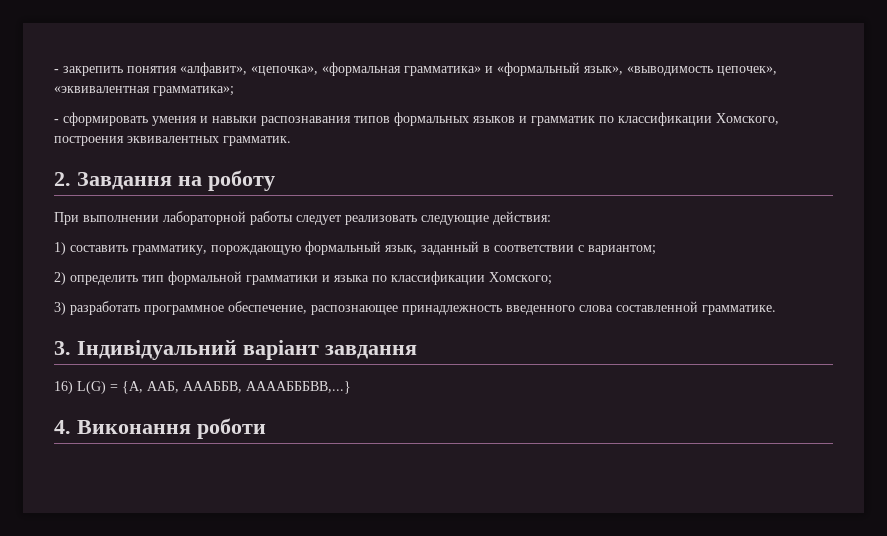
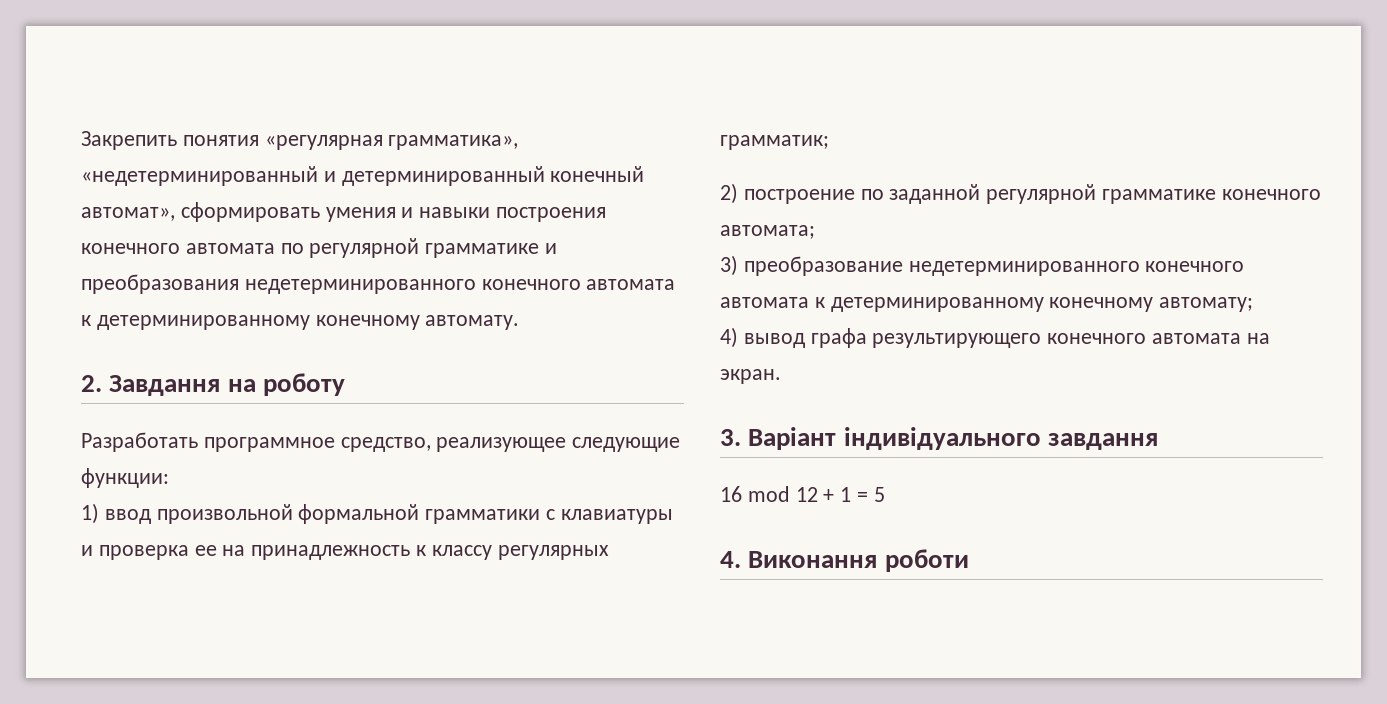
- - закрепить понятия «алфавит», «цепочка», «формальная грамматика» и «формальный язык», «выводимость цепочек», «эквивалентная грамматика»;
- - сформировать умения и навыки распознавания типов формальных языков и грамматик по классификации Хомского, построения эквивалентных грамматик.
+ Закрепить понятия «регулярная грамматика», «недетерминированный и детерминированный конечный автомат», сформировать умения и навыки построения конечного автомата по регулярной грамматике и преобразования недетерминированного конечного автомата к детерминированному конечному автомату.
  2. Завдання на роботу
- При выполнении лабораторной работы следует реализовать следующие действия:
- 1) составить грамматику, порождающую формальный язык, заданный в соответствии с вариантом;
- 2) определить тип формальной грамматики и языка по классификации Хомского;
- 3) разработать программное обеспечение, распознающее принадлежность введенного слова составленной грамматике.
+ Разработать программное средство, реализующее следующие функции:
+ 1) ввод произвольной формальной грамматики с клавиатуры и проверка ее на принадлежность к классу регулярных грамматик;
+ 2) построение по заданной регулярной грамматике конечного автомата;
+ 3) преобразование недетерминированного конечного автомата к детерминированному конечному автомату;
+ 4) вывод графа результирующего конечного автомата на экран.
- 3. Індивідуальний варіант завдання
+ 3. Варіант індивідуального завдання
- 16) L(G) = {А, ААБ, АААББВ, ААААБББВВ,...}
+ 16 mod 12 + 1 = 5

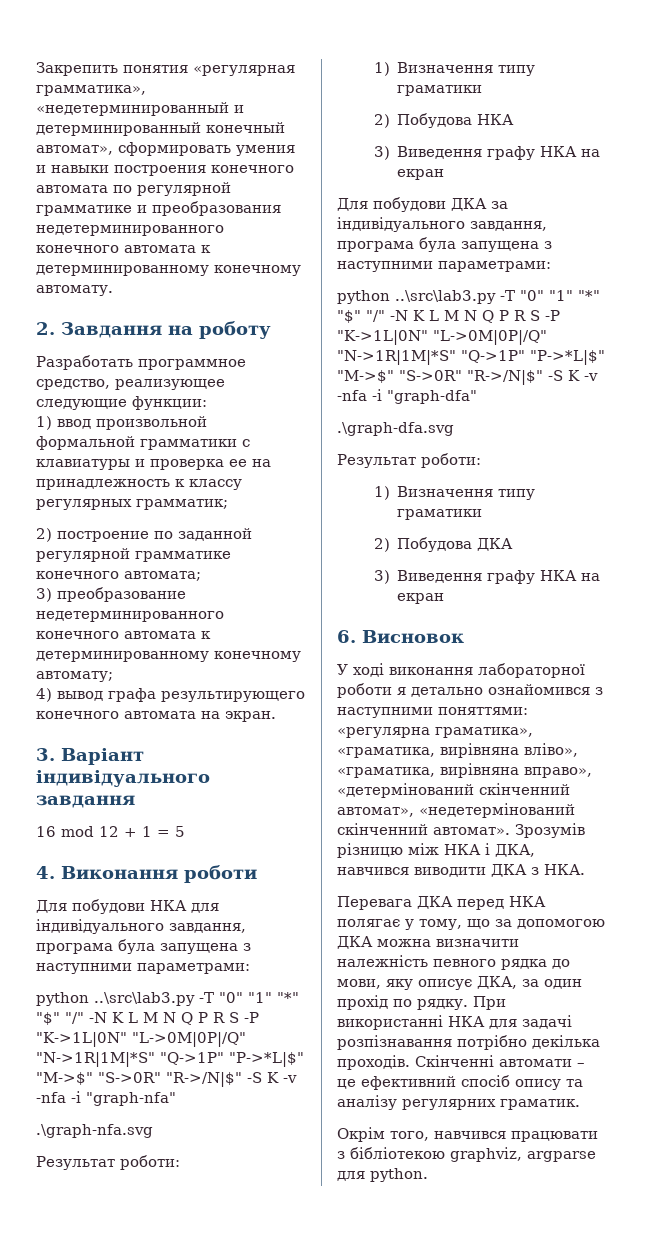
+ Для побудови НКА для індивідуального завдання, програма була запущена з наступними параметрами:
+ python ..\src\lab3.py -T "0" "1" "*" "$" "/" -N K L M N Q P R S -P "K->1L|0N" "L->0M|0P|/Q" "N->1R|1M|*S" "Q->1P" "P->*L|$" "M->$" "S->0R" "R->/N|$" -S K -v -nfa -i "graph-nfa"
+ .\graph-nfa.svg
+ Результат роботи:
+ 1) Визначення типу граматики
+ 2) Побудова НКА
+ 3) Виведення графу НКА на екран
+ Для побудови ДКА за індивідуального завдання, програма була запущена з наступними параметрами:
+ python ..\src\lab3.py -T "0" "1" "*" "$" "/" -N K L M N Q P R S -P "K->1L|0N" "L->0M|0P|/Q" "N->1R|1M|*S" "Q->1P" "P->*L|$" "M->$" "S->0R" "R->/N|$" -S K -v -nfa -i "graph-dfa"
+ .\graph-dfa.svg
+ Результат роботи:
+ 1) Визначення типу граматики
+ 2) Побудова ДКА
+ 3) Виведення графу НКА на екран
+ 6. Висновок
+ У ході виконання лабораторної роботи я детально ознайомився з наступними поняттями: «регулярна граматика», «граматика, вирівняна вліво», «граматика, вирівняна вправо», «детермінований скінченний автомат», «недетермінований скінченний автомат». Зрозумів різницю між НКА і ДКА, навчився виводити ДКА з НКА.
+ Перевага ДКА перед НКА полягає у тому, що за допомогою ДКА можна визначити належність певного рядка до мови, яку описує ДКА, за один прохід по рядку. При використанні НКА для задачі розпізнавання потрібно декілька проходів. Скінченні автомати – це ефективний спосіб опису та аналізу регулярних граматик.
+ Окрім того, навчився працювати з бібліотекою graphviz, argparse для python.

